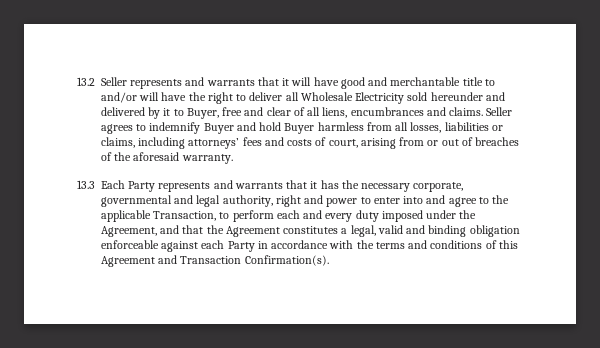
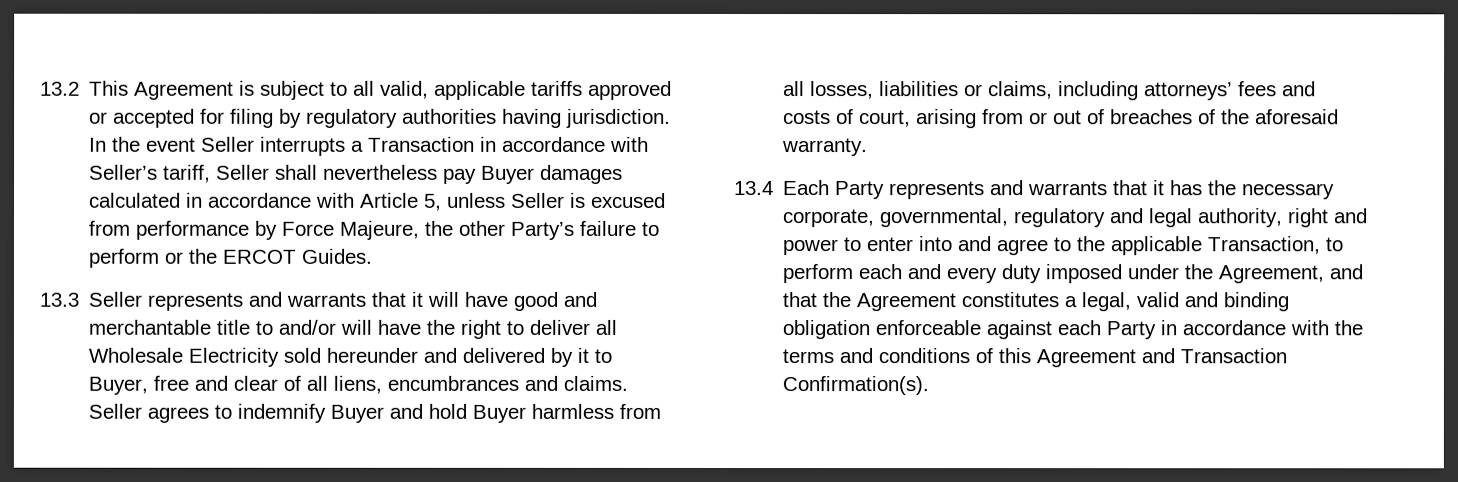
- 13.2 Seller represents and warrants that it will have good and merchantable title to and/or will have the right to deliver all Wholesale Electricity sold hereunder and delivered by it to Buyer, free and clear of all liens, encumbrances and claims.
+ 13.2 This Agreement is subject to all valid, applicable tariffs approved or accepted for filing by regulatory authorities having jurisdiction. In the event Seller interrupts a Transaction in accordance with Seller’s tariff, Seller shall nevertheless pay Buyer damages calculated in accordance with Article 5, unless Seller is excused from performance by Force Majeure, the other Party’s failure to perform or the ERCOT Guides.
+ 13.3 Seller represents and warrants that it will have good and merchantable title to and/or will have the right to deliver all Wholesale Electricity sold hereunder and delivered by it to Buyer, free and clear of all liens, encumbrances and claims.
- 13.3 Each Party represents and warrants that it has the necessary corporate, governmental and legal authority, right and power to enter into and agree to the applicable Transaction, to perform each and every duty imposed under the Agreement, and that the Agreement constitutes a legal, valid and binding obligation enforceable against each Party in accordance with the terms and conditions of this Agreement and Transaction Confirmation(s).
+ 13.4 Each Party represents and warrants that it has the necessary corporate, governmental, regulatory and legal authority, right and power to enter into and agree to the applicable Transaction, to perform each and every duty imposed under the Agreement, and that the Agreement constitutes a legal, valid and binding obligation enforceable against each Party in accordance with the terms and conditions of this Agreement and Transaction Confirmation(s).

